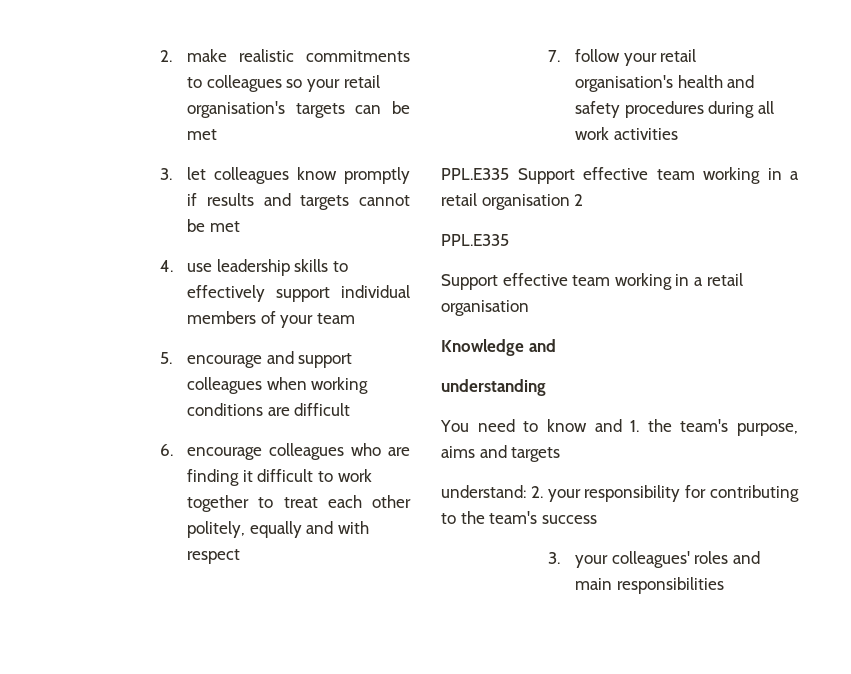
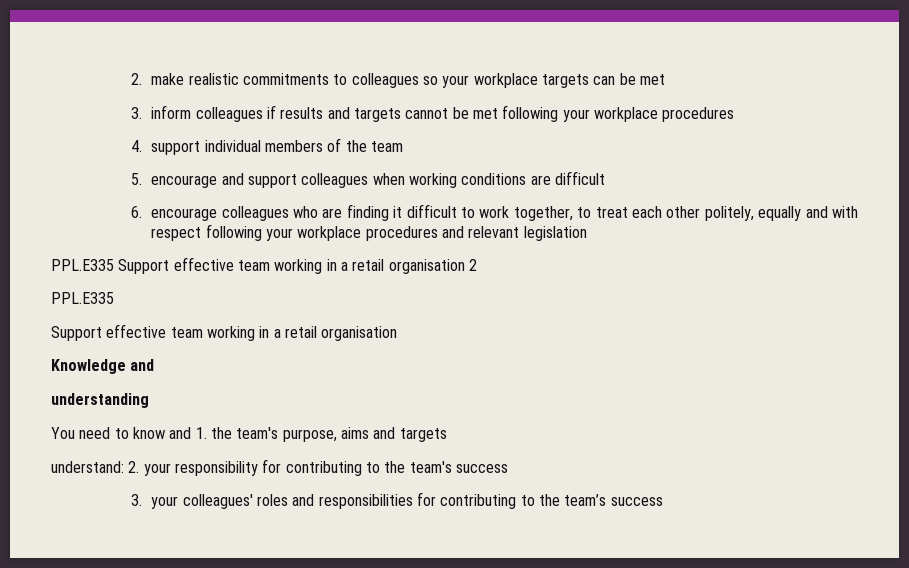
- 2. make realistic commitments to colleagues so your retail organisation's targets can be met
+ 2. make realistic commitments to colleagues so your workplace targets can be met
- 3. let colleagues know promptly if results and targets cannot be met
- 4. use leadership skills to effectively support individual members of your team
+ 3. inform colleagues if results and targets cannot be met following your workplace procedures
+ 4. support individual members of the team
- 6. encourage colleagues who are finding it difficult to work together to treat each other politely, equally and with respect
- 7. follow your retail organisation's health and safety procedures during all work activities
+ 6. encourage colleagues who are finding it difficult to work together, to treat each other politely, equally and with respect following your workplace procedures and relevant legislation
- 3. your colleagues' roles and main responsibilities
+ 3. your colleagues' roles and responsibilities for contributing to the team’s success

